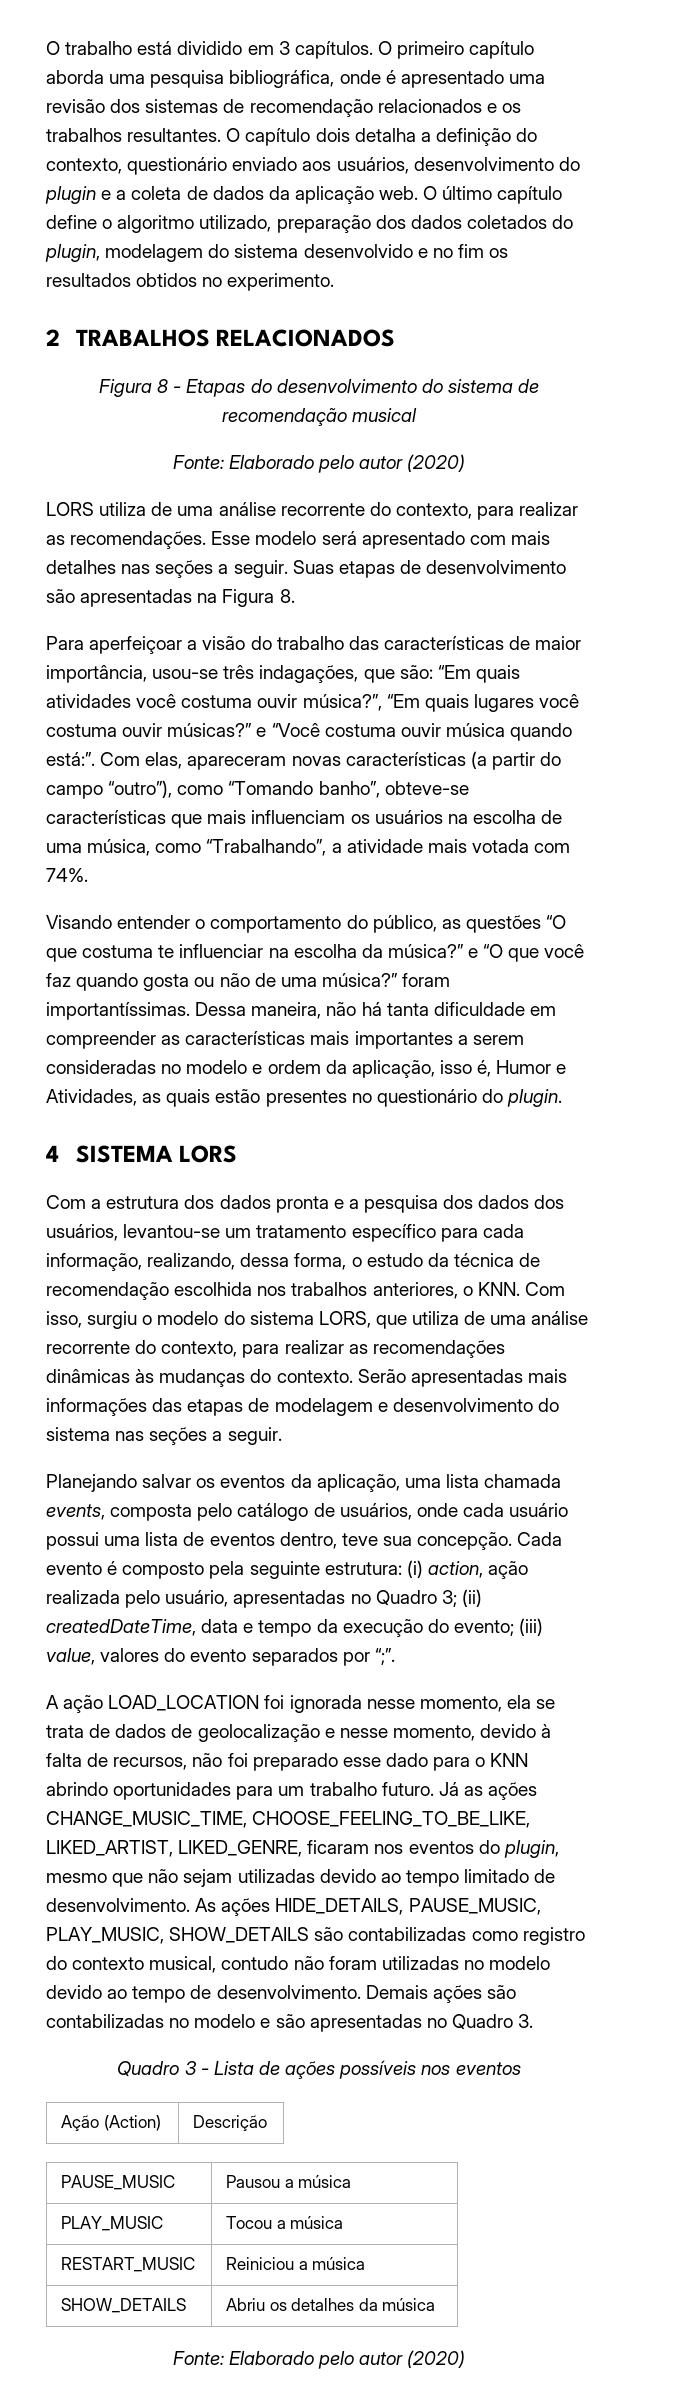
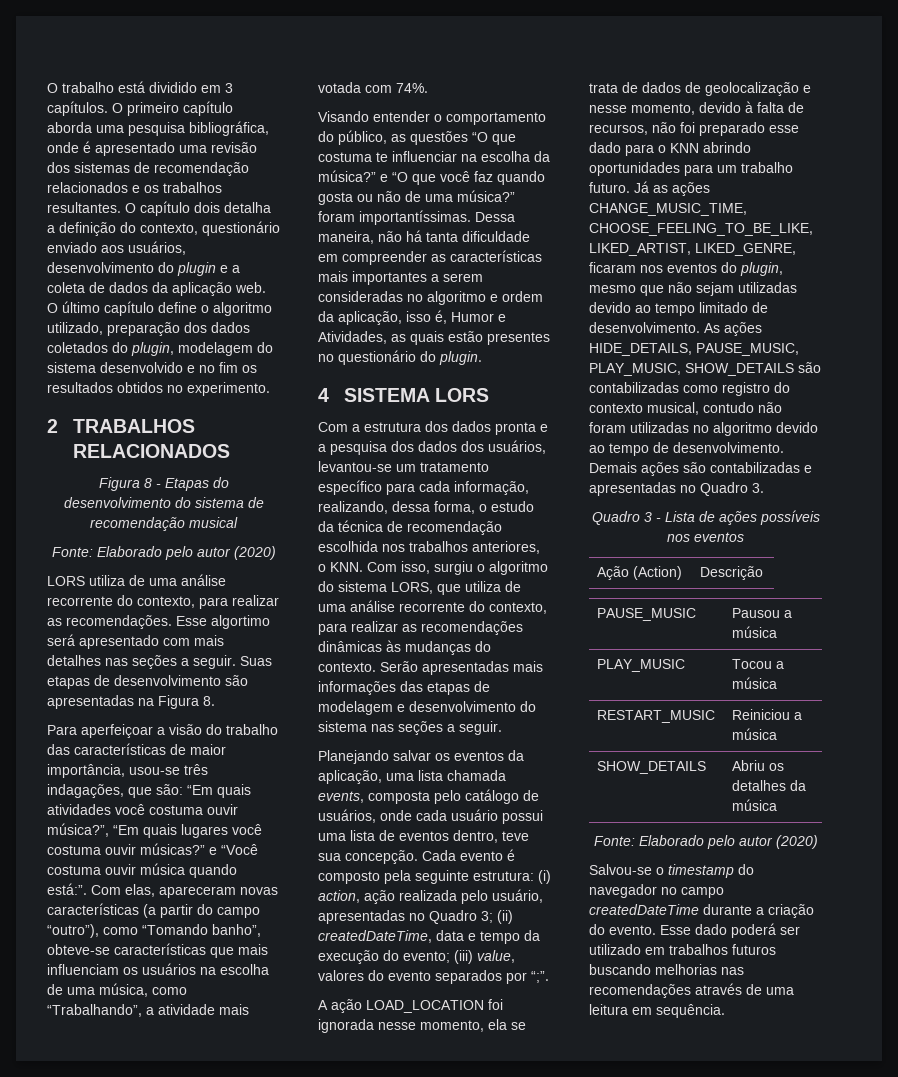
- Esse modelo será apresentado com mais detalhes nas seções a seguir.
+ Esse algortimo será apresentado com mais detalhes nas seções a seguir.
- Dessa maneira, não há tanta dificuldade em compreender as características mais importantes a serem consideradas no modelo e ordem da aplicação, isso é, Humor e Atividades, as quais estão presentes no questionário do plugin.
+ Dessa maneira, não há tanta dificuldade em compreender as características mais importantes a serem consideradas no algoritmo e ordem da aplicação, isso é, Humor e Atividades, as quais estão presentes no questionário do plugin.
- Com a estrutura dos dados pronta e a pesquisa dos dados dos usuários, levantou-se um tratamento específico para cada informação, realizando, dessa forma, o estudo da técnica de recomendação escolhida nos trabalhos anteriores, o KNN. Com isso, surgiu o modelo do sistema LORS, que utiliza de uma análise recorrente do contexto, para realizar as recomendações dinâmicas às mudanças do contexto.
+ Com a estrutura dos dados pronta e a pesquisa dos dados dos usuários, levantou-se um tratamento específico para cada informação, realizando, dessa forma, o estudo da técnica de recomendação escolhida nos trabalhos anteriores, o KNN. Com isso, surgiu o algoritmo do sistema LORS, que utiliza de uma análise recorrente do contexto, para realizar as recomendações dinâmicas às mudanças do contexto.
- As ações HIDE_DETAILS, PAUSE_MUSIC, PLAY_MUSIC, SHOW_DETAILS são contabilizadas como registro do contexto musical, contudo não foram utilizadas no modelo devido ao tempo de desenvolvimento.
+ As ações HIDE_DETAILS, PAUSE_MUSIC, PLAY_MUSIC, SHOW_DETAILS são contabilizadas como registro do contexto musical, contudo não foram utilizadas no algoritmo devido ao tempo de desenvolvimento.
- Demais ações são contabilizadas no modelo e são apresentadas no Quadro 3.
+ Demais ações são contabilizadas e apresentadas no Quadro 3.
+ Salvou-se o timestamp do navegador no campo createdDateTime durante a criação do evento. Esse dado poderá ser utilizado em trabalhos futuros buscando melhorias nas recomendações através de uma leitura em sequência.

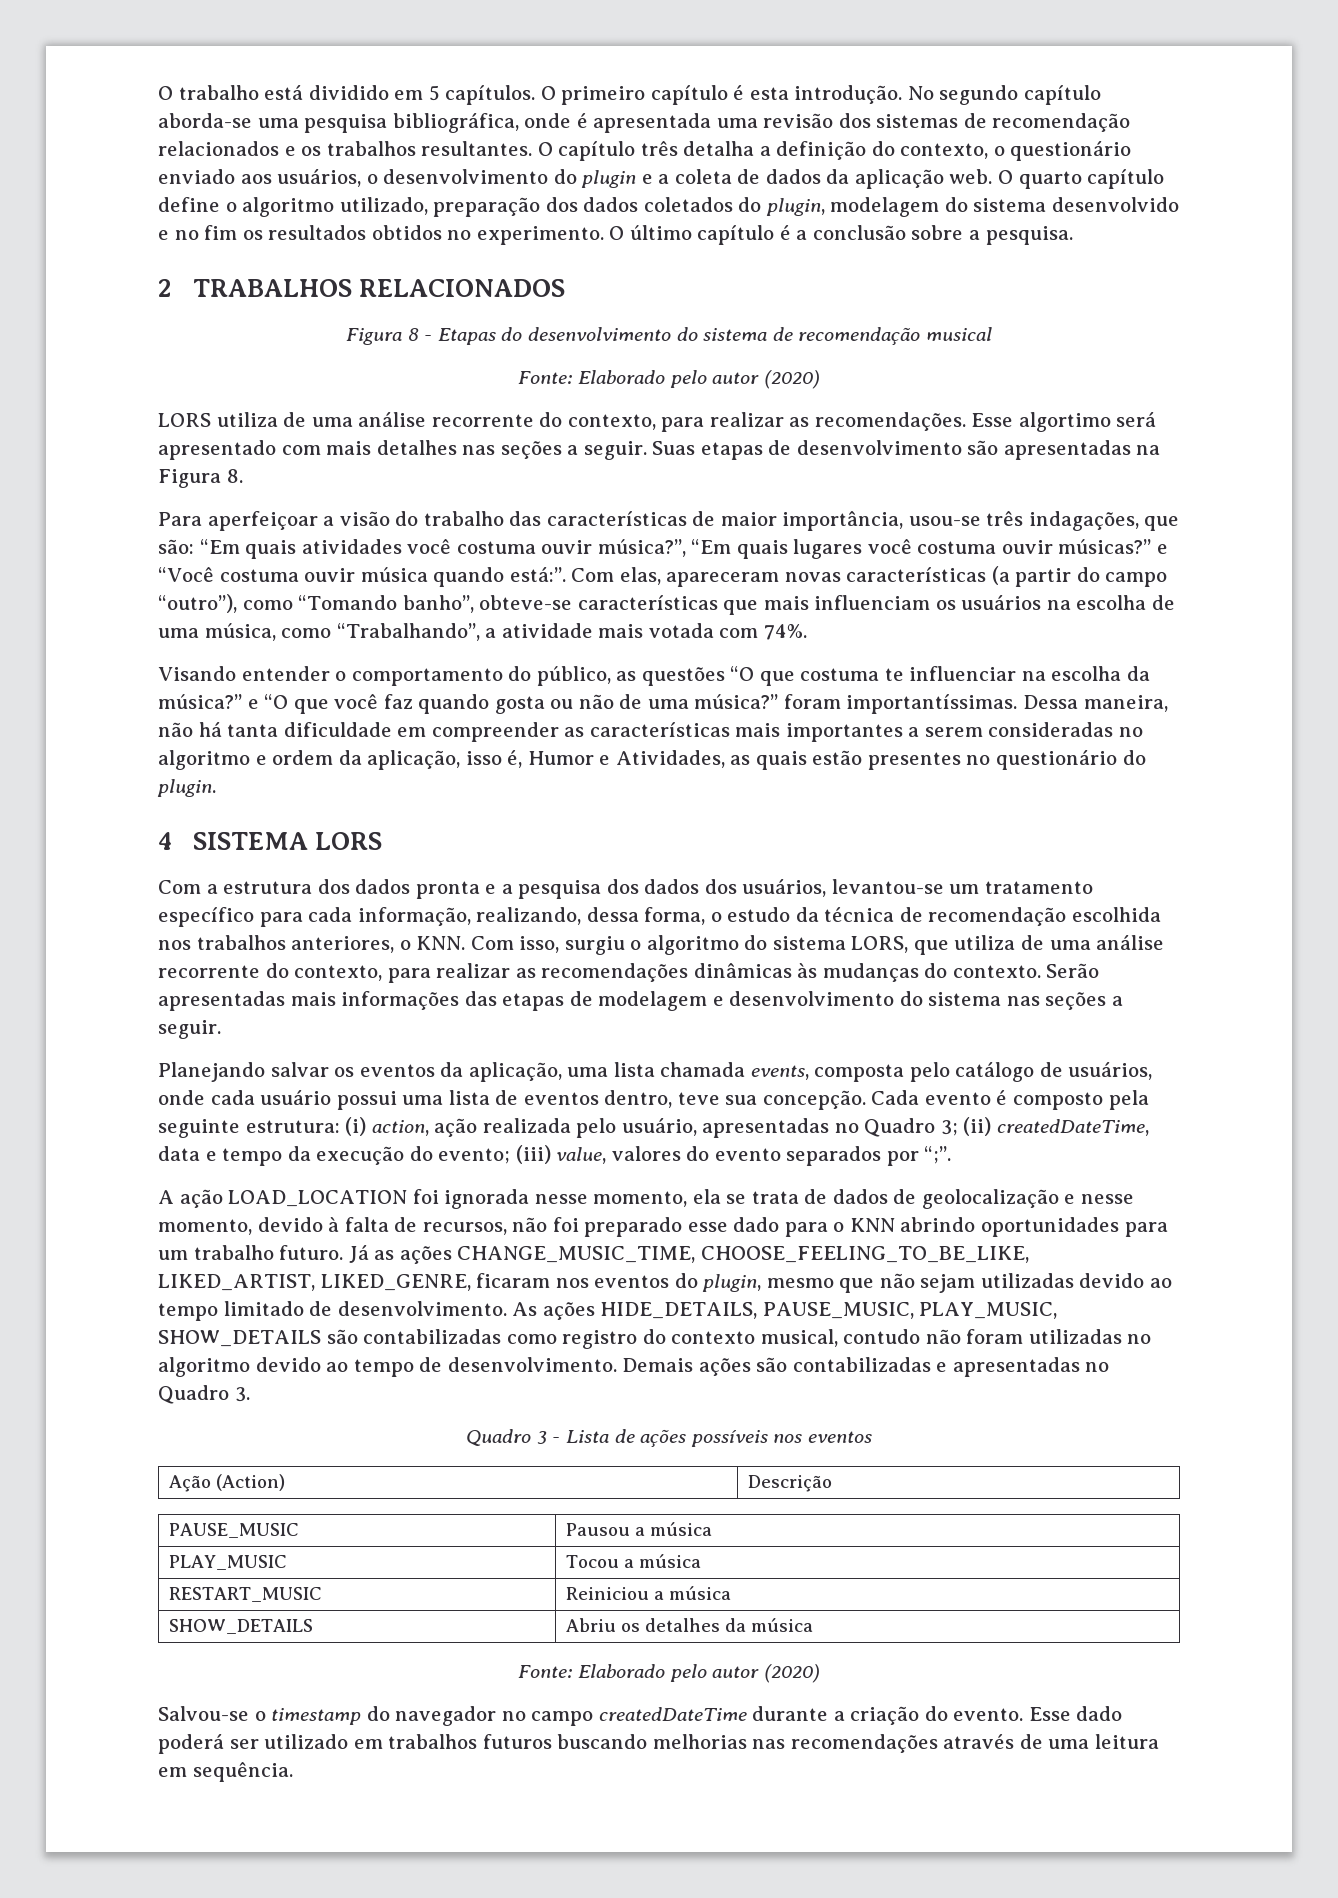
- O trabalho está dividido em 3 capítulos.
+ O trabalho está dividido em 5 capítulos.
- O primeiro capítulo aborda uma pesquisa bibliográfica, onde é apresentado uma revisão dos sistemas de recomendação relacionados e os trabalhos resultantes.
+ O primeiro capítulo é esta introdução. No segundo capítulo aborda-se uma pesquisa bibliográfica, onde é apresentada uma revisão dos sistemas de recomendação relacionados e os trabalhos resultantes.
- O capítulo dois detalha a definição do contexto, questionário enviado aos usuários, desenvolvimento do plugin e a coleta de dados da aplicação web.
+ O capítulo três detalha a definição do contexto, o questionário enviado aos usuários, o desenvolvimento do plugin e a coleta de dados da aplicação web.
- O último capítulo define o algoritmo utilizado, preparação dos dados coletados do plugin, modelagem do sistema desenvolvido e no fim os resultados obtidos no experimento.
+ O quarto capítulo define o algoritmo utilizado, preparação dos dados coletados do plugin, modelagem do sistema desenvolvido e no fim os resultados obtidos no experimento. O último capítulo é a conclusão sobre a pesquisa.

